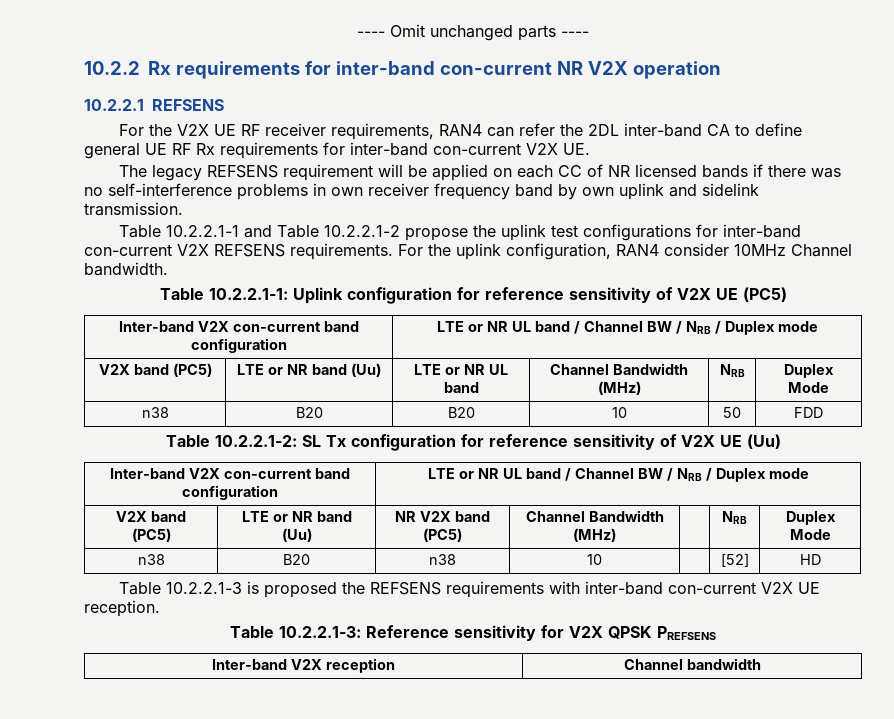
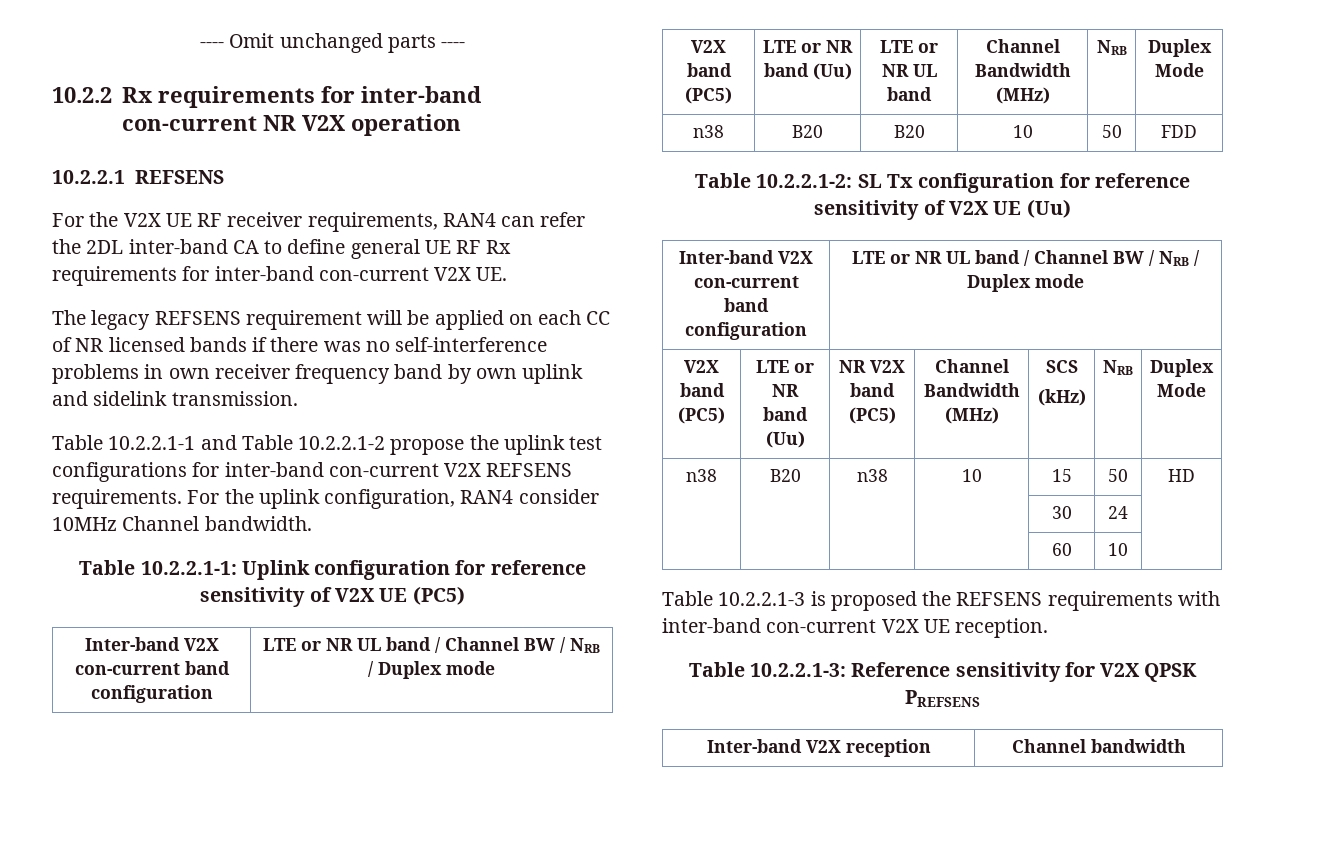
- V2X band (PC5) | LTE or NR band (Uu) | NR V2X band (PC5) | Channel Bandwidth (MHz) | | NRB | Duplex Mode
+ V2X band (PC5) | LTE or NR band (Uu) | NR V2X band (PC5) | Channel Bandwidth (MHz) | SCS
+ (kHz) | NRB | Duplex Mode
- n38 | B20 | n38 | 10 | | [52] | HD
+ n38 | B20 | n38 | 10 | 15 | 50 | HD
+ | | | | 30 | 24 |
+ | | | | 60 | 10 |

